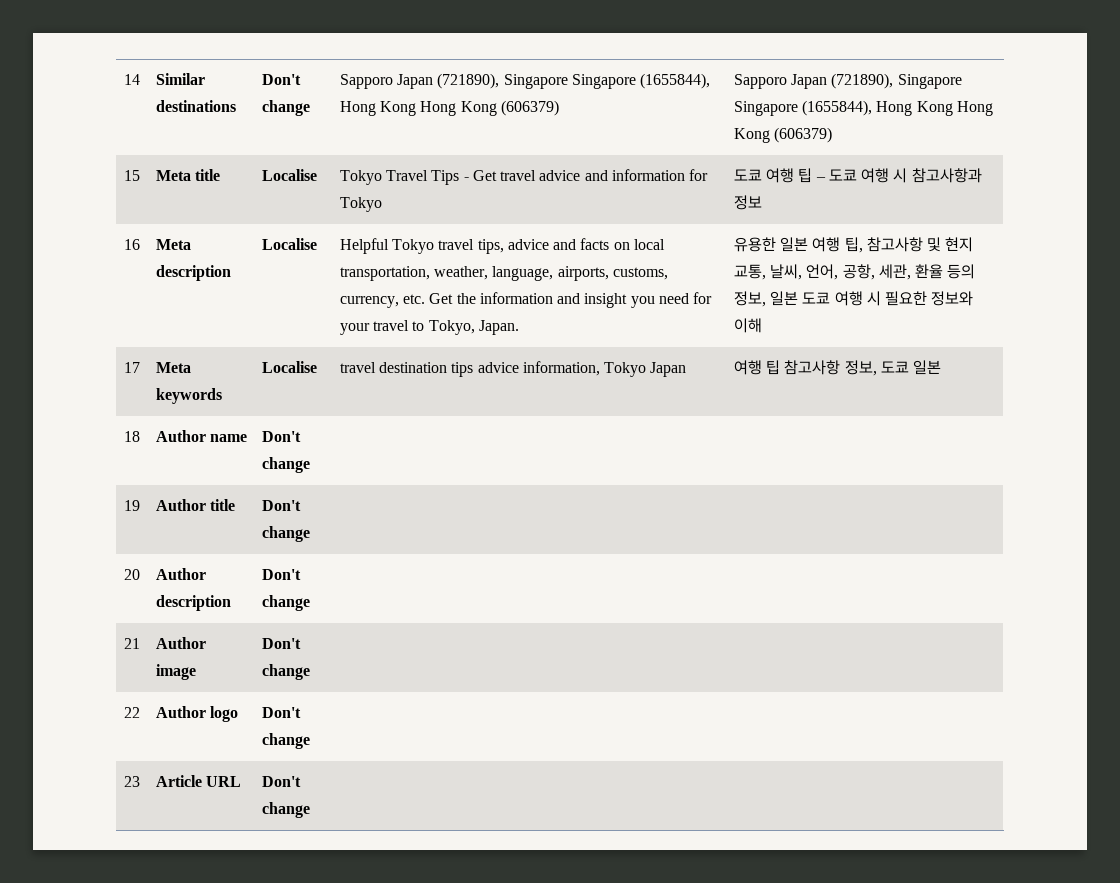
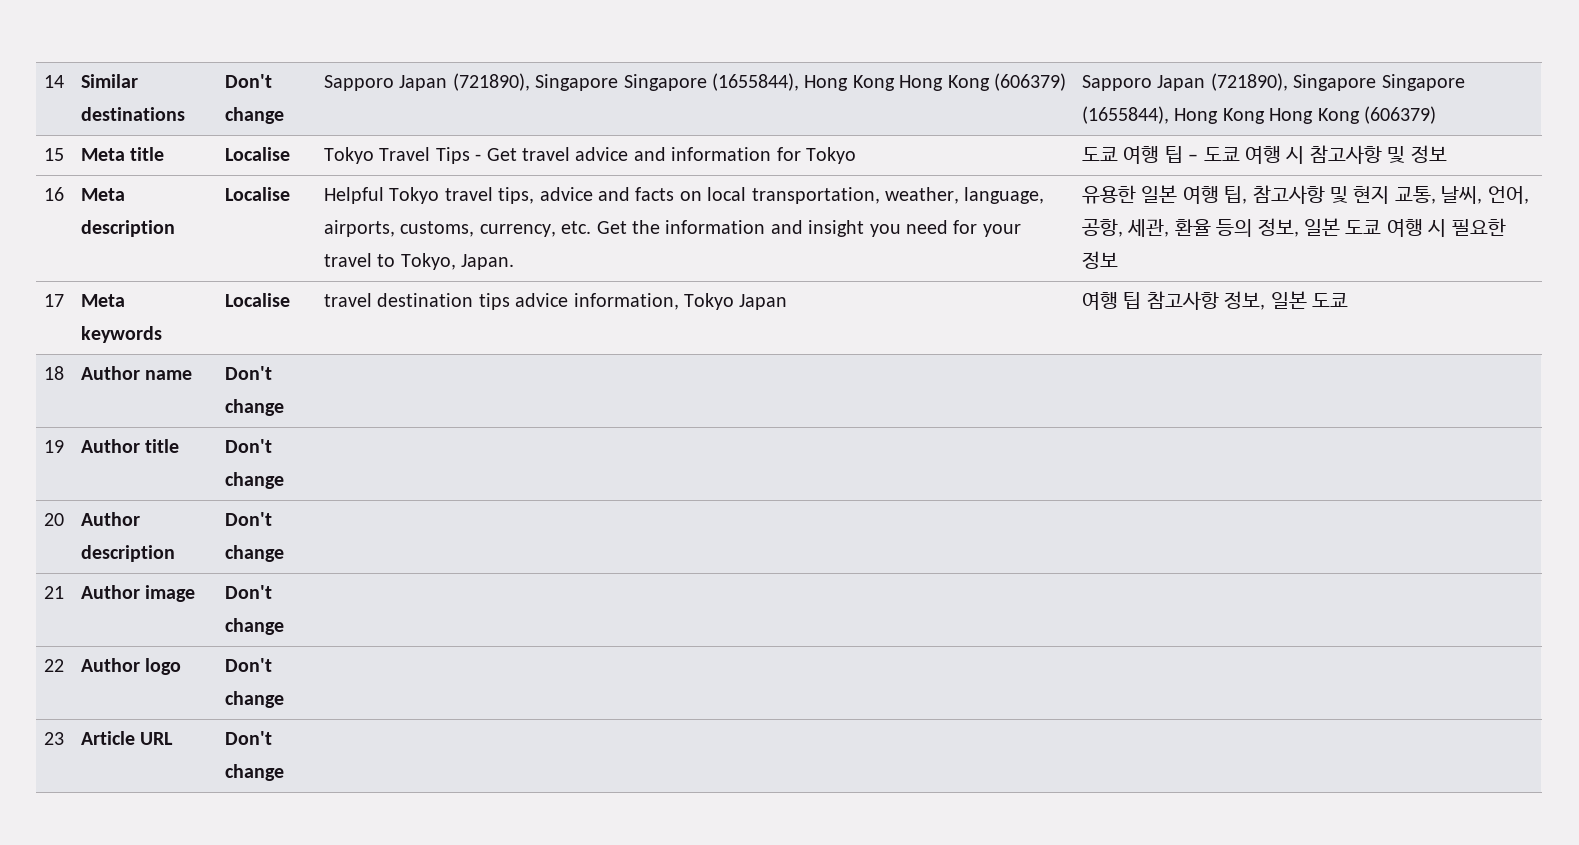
- 15 | Meta title | Localise | Tokyo Travel Tips - Get travel advice and information for Tokyo | 도쿄 여행 팁 – 도쿄 여행 시 참고사항과 정보
+ 15 | Meta title | Localise | Tokyo Travel Tips - Get travel advice and information for Tokyo | 도쿄 여행 팁 – 도쿄 여행 시 참고사항 및 정보
- 유용한 일본 여행 팁, 참고사항 및 현지 교통, 날씨, 언어, 공항, 세관, 환율 등의 정보, 일본 도쿄 여행 시 필요한 정보와 이해
+ 유용한 일본 여행 팁, 참고사항 및 현지 교통, 날씨, 언어, 공항, 세관, 환율 등의 정보, 일본 도쿄 여행 시 필요한 정보
- 17 | Meta keywords | Localise | travel destination tips advice information, Tokyo Japan | 여행 팁 참고사항 정보, 도쿄 일본
+ 17 | Meta keywords | Localise | travel destination tips advice information, Tokyo Japan | 여행 팁 참고사항 정보, 일본 도쿄

